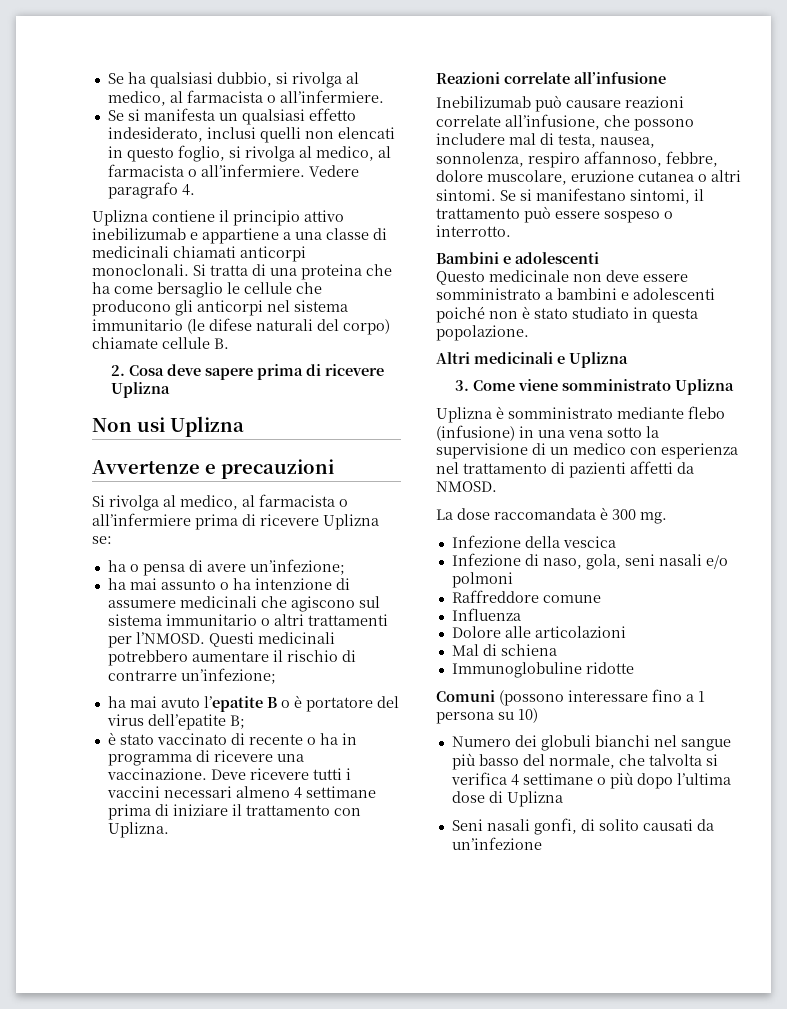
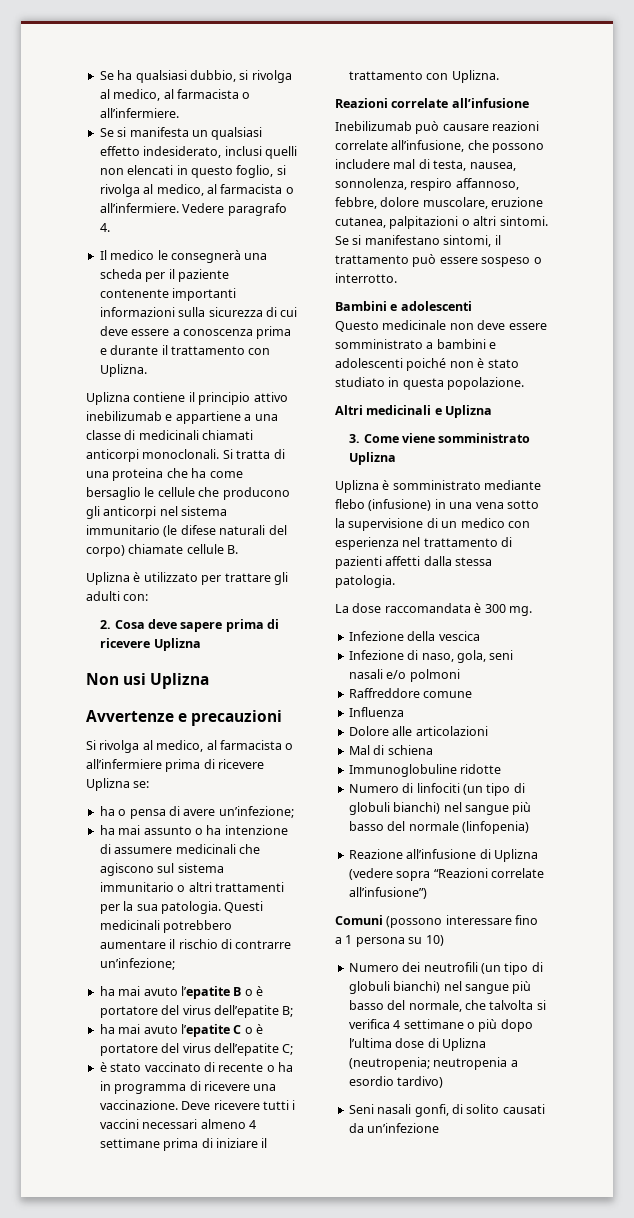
+ Il medico le consegnerà una scheda per il paziente contenente importanti informazioni sulla sicurezza di cui deve essere a conoscenza prima e durante il trattamento con Uplizna.
+ Uplizna è utilizzato per trattare gli adulti con:
- ha mai assunto o ha intenzione di assumere medicinali che agiscono sul sistema immunitario o altri trattamenti per l’NMOSD.
+ ha mai assunto o ha intenzione di assumere medicinali che agiscono sul sistema immunitario o altri trattamenti per la sua patologia.
+ ha mai avuto l’epatite C o è portatore del virus dell’epatite C;
- Inebilizumab può causare reazioni correlate all’infusione, che possono includere mal di testa, nausea, sonnolenza, respiro affannoso, febbre, dolore muscolare, eruzione cutanea o altri sintomi.
+ Inebilizumab può causare reazioni correlate all’infusione, che possono includere mal di testa, nausea, sonnolenza, respiro affannoso, febbre, dolore muscolare, eruzione cutanea, palpitazioni o altri sintomi.
- Uplizna è somministrato mediante flebo (infusione) in una vena sotto la supervisione di un medico con esperienza nel trattamento di pazienti affetti da NMOSD.
+ Uplizna è somministrato mediante flebo (infusione) in una vena sotto la supervisione di un medico con esperienza nel trattamento di pazienti affetti dalla stessa patologia.
+ Numero di linfociti (un tipo di globuli bianchi) nel sangue più basso del normale (linfopenia)
+ Reazione all’infusione di Uplizna (vedere sopra “Reazioni correlate all’infusione”)
- Numero dei globuli bianchi nel sangue più basso del normale, che talvolta si verifica 4 settimane o più dopo l’ultima dose di Uplizna
+ Numero dei neutrofili (un tipo di globuli bianchi) nel sangue più basso del normale, che talvolta si verifica 4 settimane o più dopo l’ultima dose di Uplizna (neutropenia; neutropenia a esordio tardivo)

